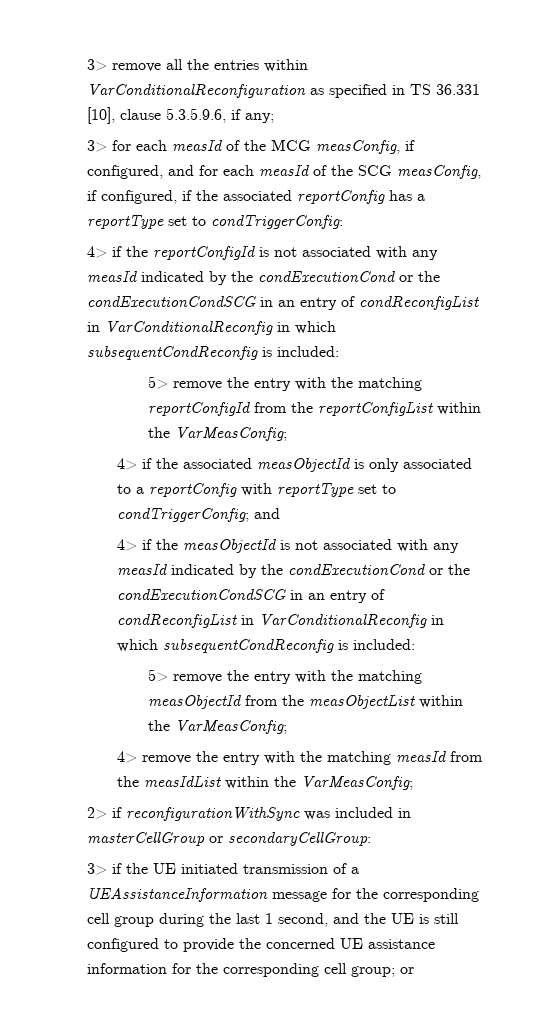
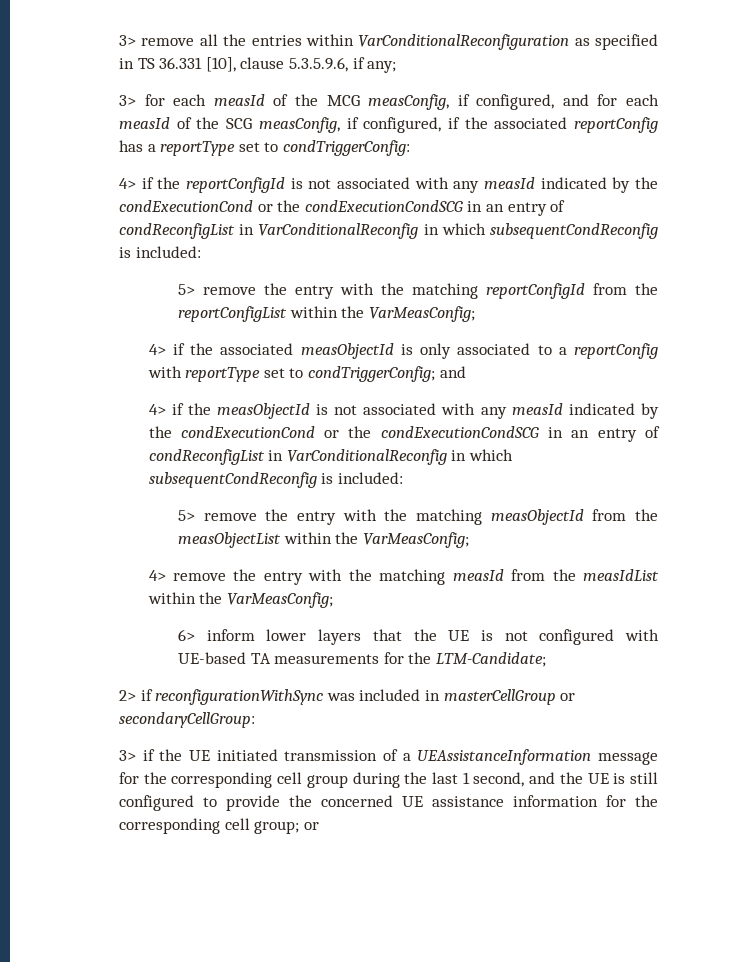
+ 6> inform lower layers that the UE is not configured with UE-based TA measurements for the LTM-Candidate;

